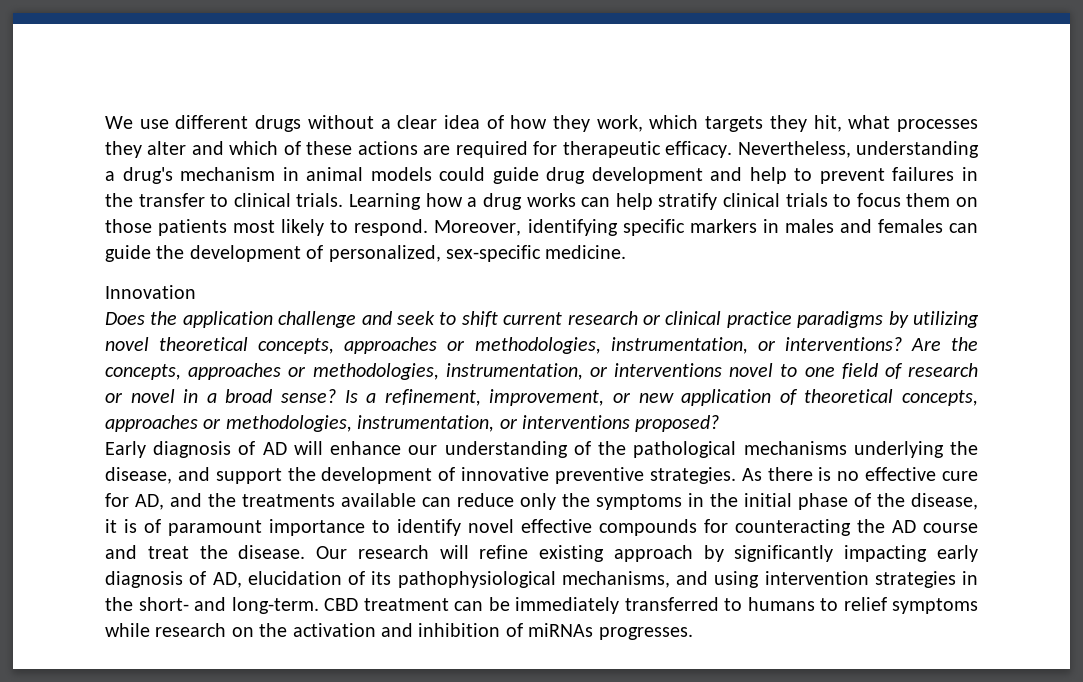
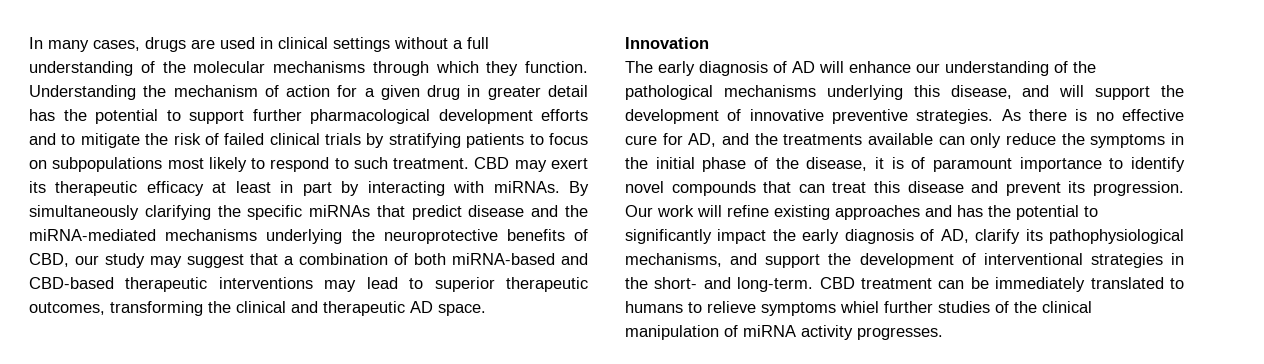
- We use different drugs without a clear idea of how they work, which targets they hit, what processes they alter and which of these actions are required for therapeutic efficacy. Nevertheless, understanding a drug's mechanism in animal models could guide drug development and help to prevent failures in the transfer to clinical trials. Learning how a drug works can help stratify clinical trials to focus them on those patients most likely to respond. Moreover, identifying specific markers in males and females can guide the development of personalized, sex-specific medicine.
+ In many cases, drugs are used in clinical settings without a full understanding of the molecular mechanisms through which they function. Understanding the mechanism of action for a given drug in greater detail has the potential to support further pharmacological development efforts and to mitigate the risk of failed clinical trials by stratifying patients to focus on subpopulations most likely to respond to such treatment. CBD may exert its therapeutic efficacy at least in part by interacting with miRNAs. By simultaneously clarifying the specific miRNAs that predict disease and the miRNA-mediated mechanisms underlying the neuroprotective benefits of CBD, our study may suggest that a combination of both miRNA-based and CBD-based therapeutic interventions may lead to superior therapeutic outcomes, transforming the clinical and therapeutic AD space.
  Innovation
- Does the application challenge and seek to shift current research or clinical practice paradigms by utilizing novel theoretical concepts, approaches or methodologies, instrumentation, or interventions? Are the concepts, approaches or methodologies, instrumentation, or interventions novel to one field of research or novel in a broad sense? Is a refinement, improvement, or new application of theoretical concepts, approaches or methodologies, instrumentation, or interventions proposed?
- Early diagnosis of AD will enhance our understanding of the pathological mechanisms underlying the disease, and support the development of innovative preventive strategies.
+ The early diagnosis of AD will enhance our understanding of the pathological mechanisms underlying this disease, and will support the development of innovative preventive strategies.
- As there is no effective cure for AD, and the treatments available can reduce only the symptoms in the initial phase of the disease, it is of paramount importance to identify novel effective compounds for counteracting the AD course and treat the disease. Our research will refine existing approach by significantly impacting early diagnosis of AD, elucidation of its pathophysiological mechanisms, and using intervention strategies in the short- and long-term.
+ As there is no effective cure for AD, and the treatments available can only reduce the symptoms in the initial phase of the disease, it is of paramount importance to identify novel compounds that can treat this disease and prevent its progression. Our work will refine existing approaches and has the potential to significantly impact the early diagnosis of AD, clarify its pathophysiological mechanisms, and support the development of interventional strategies in the short- and long-term.
- CBD treatment can be immediately transferred to humans to relief symptoms while research on the activation and inhibition of miRNAs progresses.
+ CBD treatment can be immediately translated to humans to relieve symptoms whiel further studies of the clinical manipulation of miRNA activity progresses.

